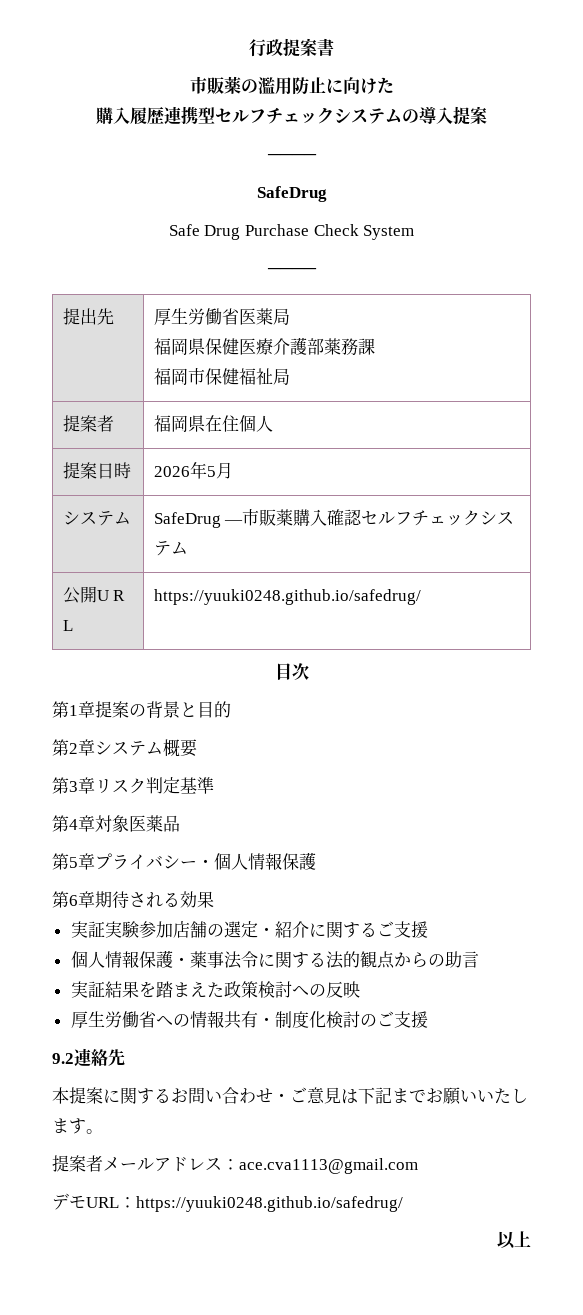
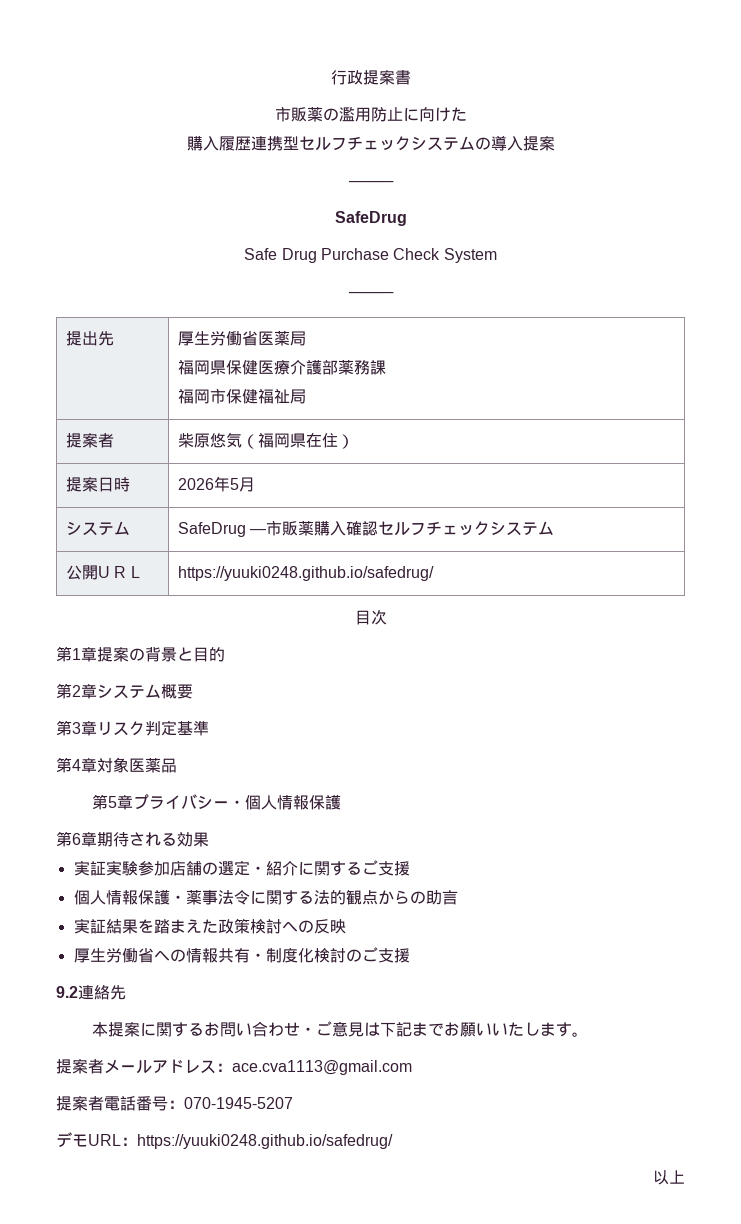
- 提案者 | 福岡県在住個人
+ 提案者 | 柴原悠気（福岡県在住）
+ 提案者電話番号：070-1945-5207

